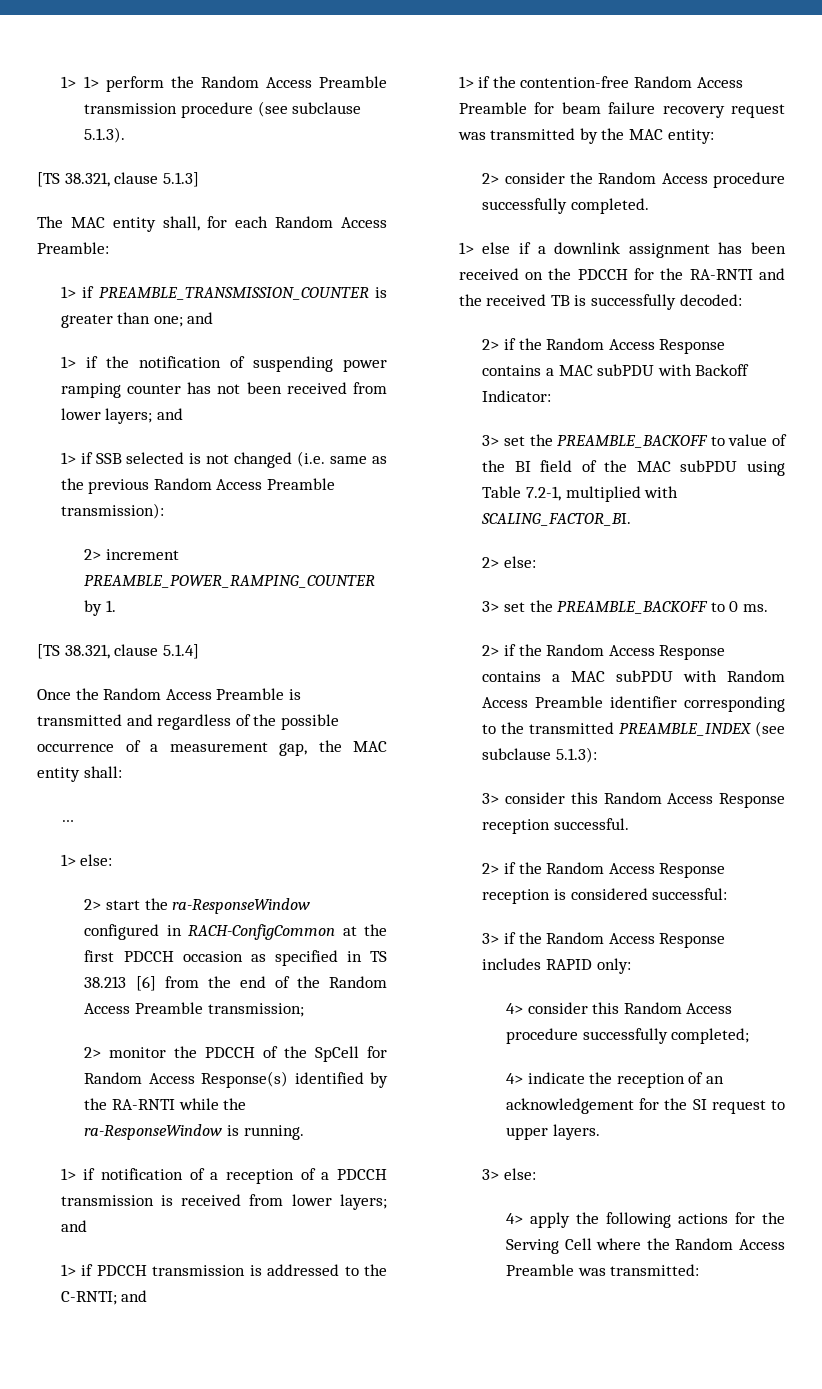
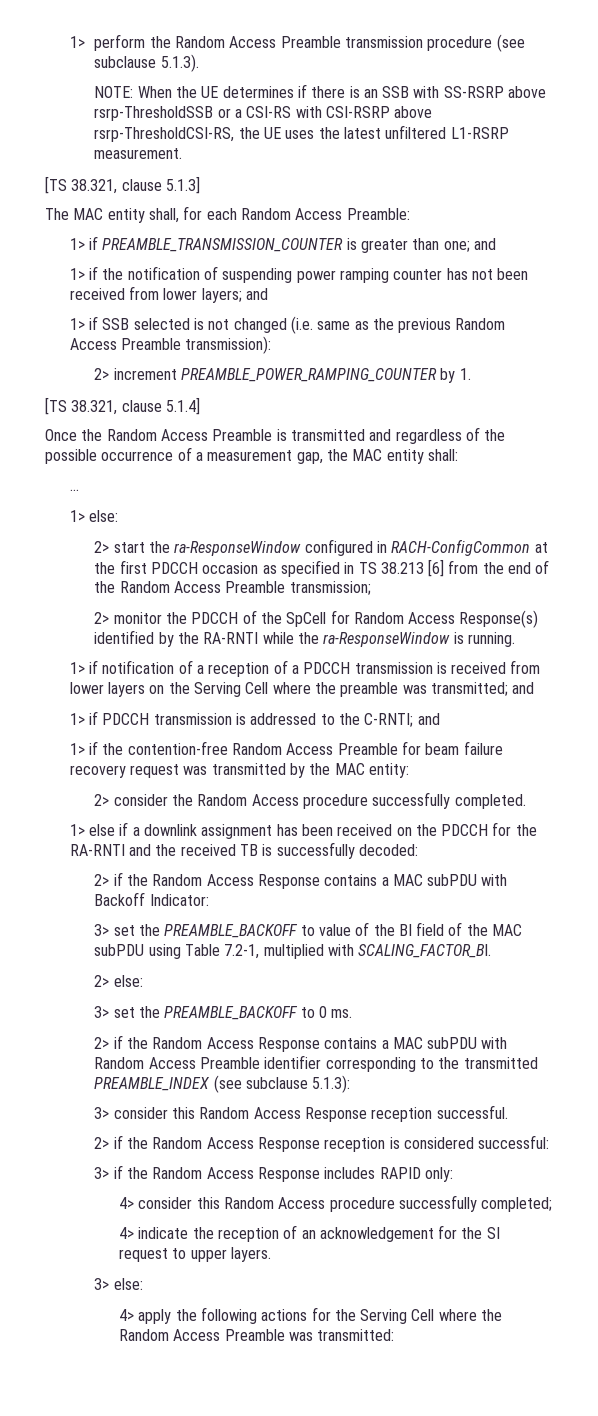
- 1> 1> perform the Random Access Preamble transmission procedure (see subclause 5.1.3).
+ 1> perform the Random Access Preamble transmission procedure (see subclause 5.1.3).
+ NOTE: When the UE determines if there is an SSB with SS-RSRP above rsrp-ThresholdSSB or a CSI-RS with CSI-RSRP above rsrp-ThresholdCSI-RS, the UE uses the latest unfiltered L1-RSRP measurement.
- 1> if notification of a reception of a PDCCH transmission is received from lower layers; and
+ 1> if notification of a reception of a PDCCH transmission is received from lower layers on the Serving Cell where the preamble was transmitted; and

